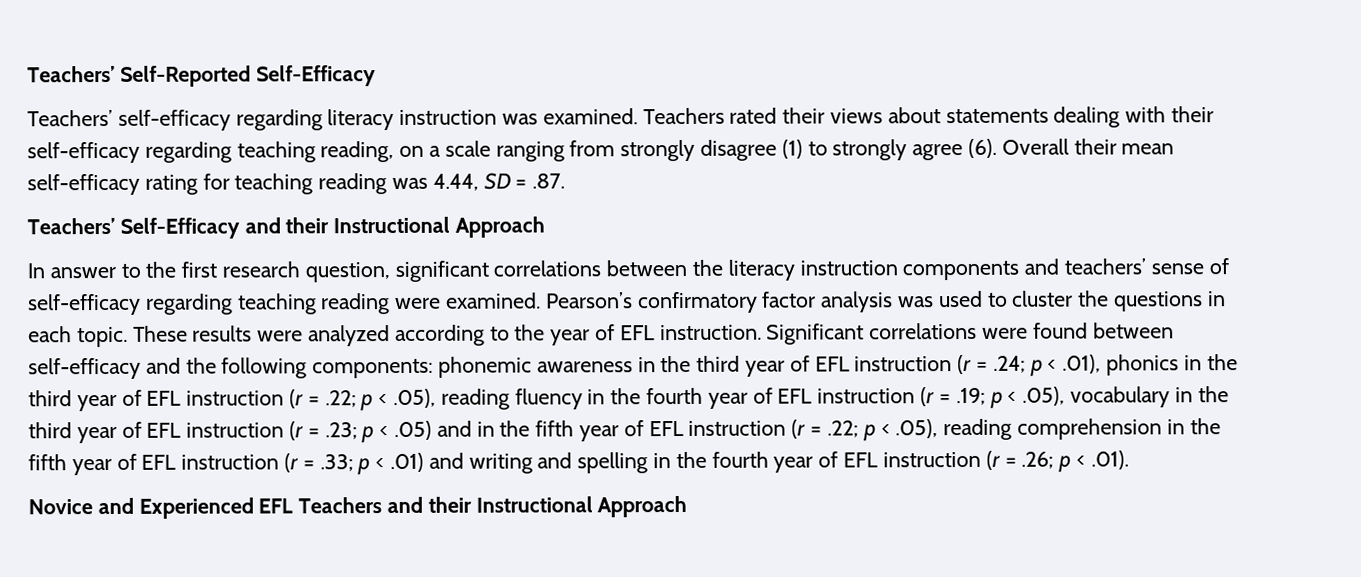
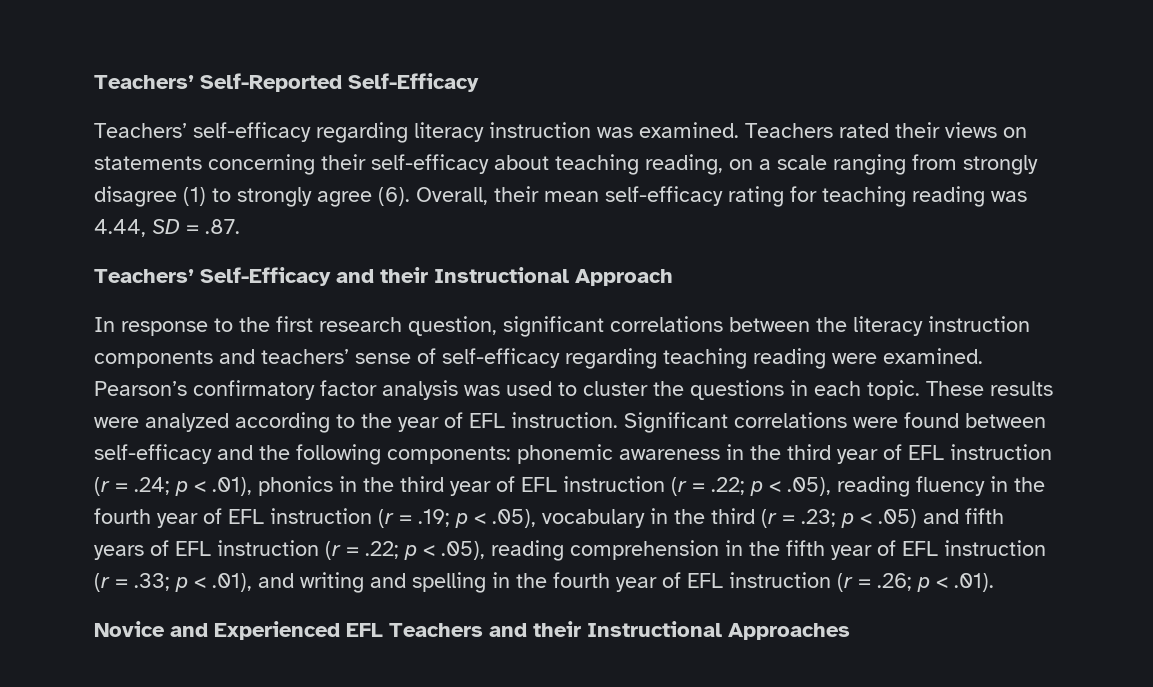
- Teachers rated their views about statements dealing with their self-efficacy regarding teaching reading, on a scale ranging from strongly disagree (1) to strongly agree (6).
+ Teachers rated their views on statements concerning their self-efficacy about teaching reading, on a scale ranging from strongly disagree (1) to strongly agree (6).
- Overall their mean self-efficacy rating for teaching reading was 4.44, SD = .87.
+ Overall, their mean self-efficacy rating for teaching reading was 4.44, SD = .87.
- In answer to the first research question, significant correlations between the literacy instruction components and teachers’ sense of self-efficacy regarding teaching reading were examined.
+ In response to the first research question, significant correlations between the literacy instruction components and teachers’ sense of self-efficacy regarding teaching reading were examined.
- p < .05), vocabulary in the third year of EFL instruction (r = .23;
+ p < .05), vocabulary in the third (r = .23;
- p < .05) and in the fifth year of EFL instruction (r = .22;
+ p < .05) and fifth years of EFL instruction (r = .22;
- p < .01) and writing and spelling in the fourth year of EFL instruction (r = .26;
+ p < .01), and writing and spelling in the fourth year of EFL instruction (r = .26;
- Novice and Experienced EFL Teachers and their Instructional Approach
+ Novice and Experienced EFL Teachers and their Instructional Approaches

